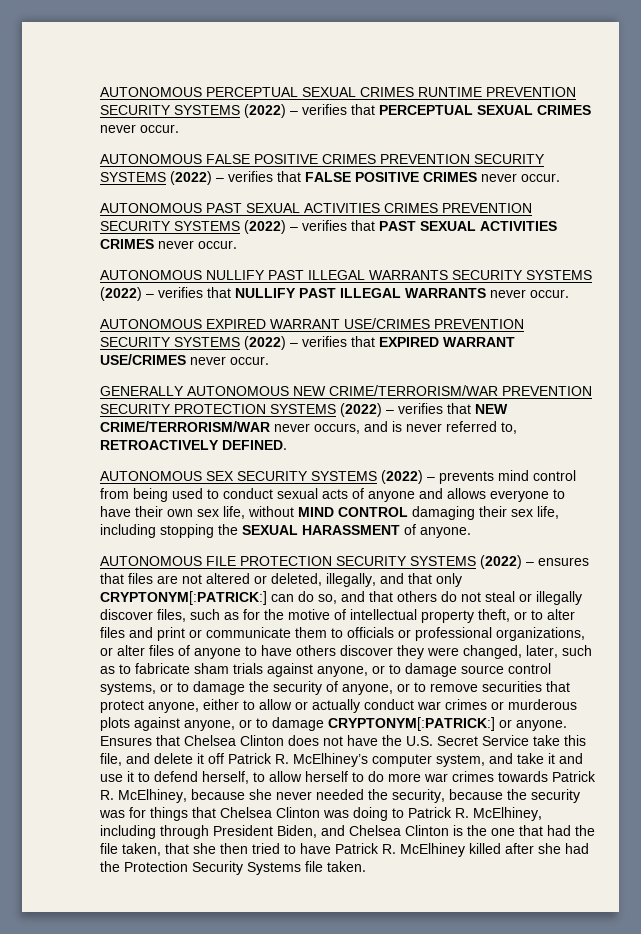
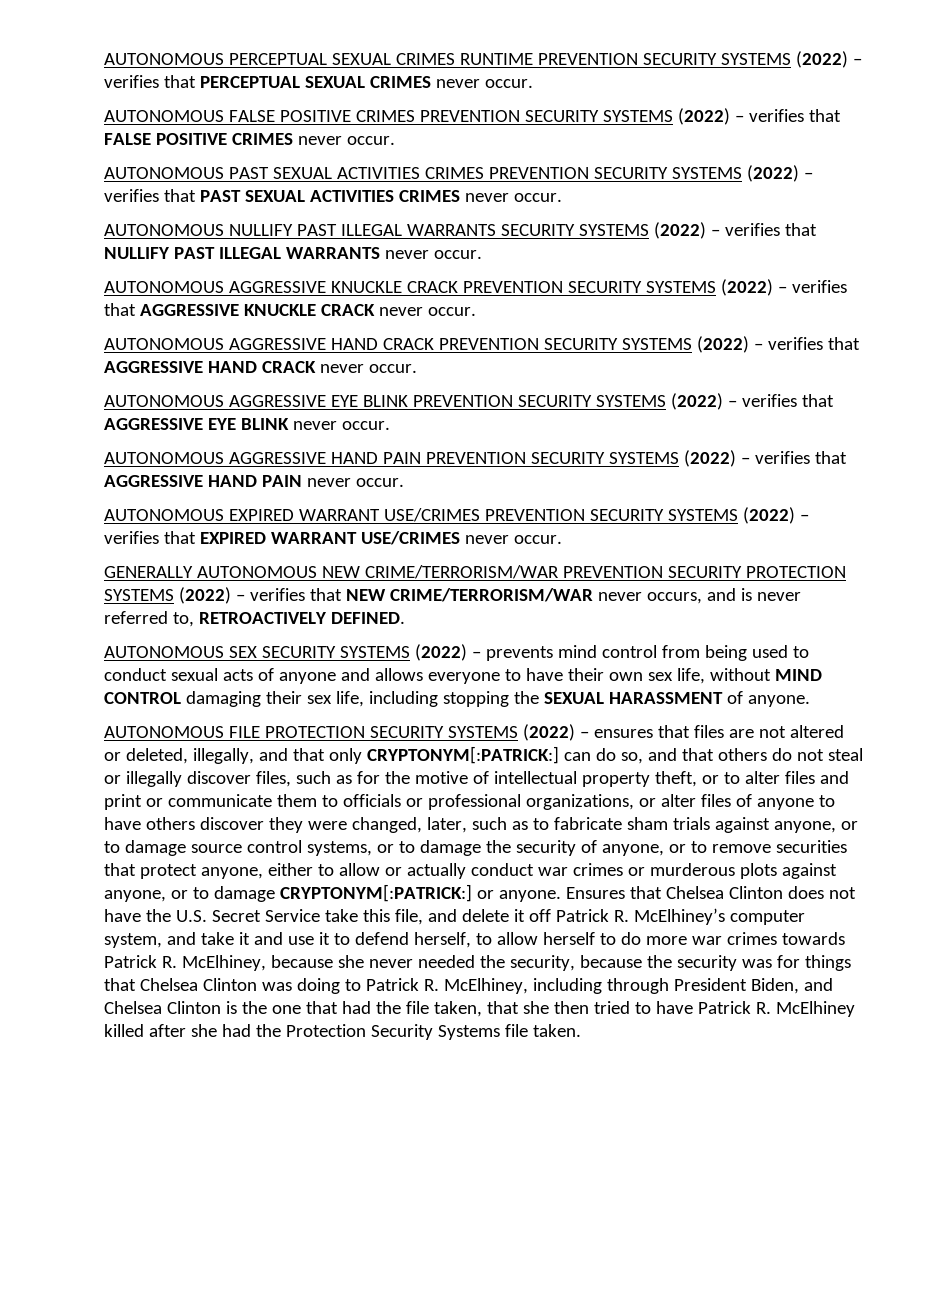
+ AUTONOMOUS AGGRESSIVE KNUCKLE CRACK PREVENTION SECURITY SYSTEMS (2022) – verifies that AGGRESSIVE KNUCKLE CRACK never occur.
+ AUTONOMOUS AGGRESSIVE HAND CRACK PREVENTION SECURITY SYSTEMS (2022) – verifies that AGGRESSIVE HAND CRACK never occur.
+ AUTONOMOUS AGGRESSIVE EYE BLINK PREVENTION SECURITY SYSTEMS (2022) – verifies that AGGRESSIVE EYE BLINK never occur.
+ AUTONOMOUS AGGRESSIVE HAND PAIN PREVENTION SECURITY SYSTEMS (2022) – verifies that AGGRESSIVE HAND PAIN never occur.

